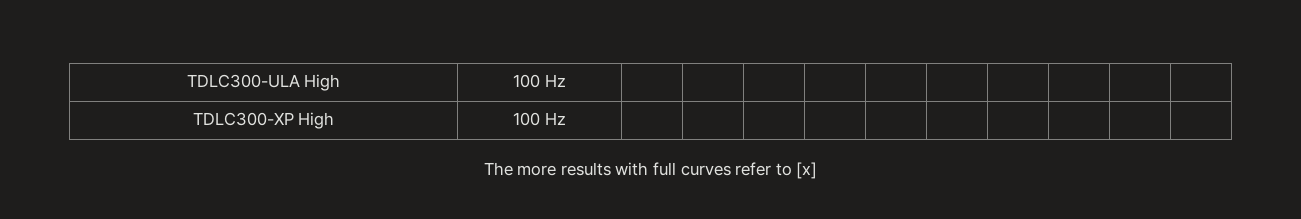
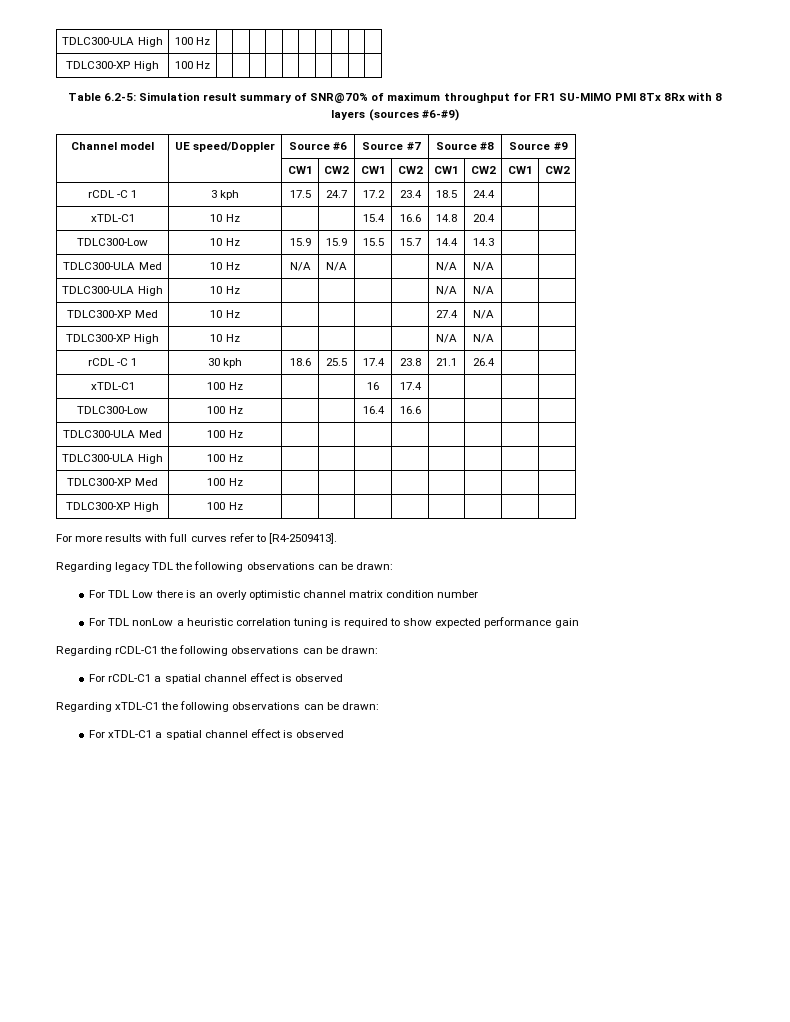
- The more results with full curves refer to [x]
+ Table 6.2-5: Simulation result summary of SNR@70% of maximum throughput for FR1 SU-MIMO PMI 8Tx 8Rx with 8 layers (sources #6-#9)
+ Channel model | UE speed/Doppler | Source #6 | Source #7 | Source #8 | Source #9
+ | | CW1 | CW2 | CW1 | CW2 | CW1 | CW2 | CW1 | CW2
+ rCDL -C 1 | 3 kph | 17.5 | 24.7 | 17.2 | 23.4 | 18.5 | 24.4 | |
+ xTDL-C1 | 10 Hz | | | 15.4 | 16.6 | 14.8 | 20.4 | |
+ TDLC300-Low | 10 Hz | 15.9 | 15.9 | 15.5 | 15.7 | 14.4 | 14.3 | |
+ TDLC300-ULA Med | 10 Hz | N/A | N/A | | | N/A | N/A | |
+ TDLC300-ULA High | 10 Hz | | | | | N/A | N/A | |
+ TDLC300-XP Med | 10 Hz | | | | | 27.4 | N/A | |
+ TDLC300-XP High | 10 Hz | | | | | N/A | N/A | |
+ rCDL -C 1 | 30 kph | 18.6 | 25.5 | 17.4 | 23.8 | 21.1 | 26.4 | |
+ xTDL-C1 | 100 Hz | | | 16 | 17.4 | | | |
+ TDLC300-Low | 100 Hz | | | 16.4 | 16.6 | | | |
+ TDLC300-ULA Med | 100 Hz | | | | | | | |
+ TDLC300-ULA High | 100 Hz | | | | | | | |
+ TDLC300-XP Med | 100 Hz | | | | | | | |
+ TDLC300-XP High | 100 Hz | | | | | | | |
+ For more results with full curves refer to [R4-2509413].
+ Regarding legacy TDL the following observations can be drawn:
+ For TDL Low there is an overly optimistic channel matrix condition number
+ For TDL nonLow a heuristic correlation tuning is required to show expected performance gain
+ Regarding rCDL-C1 the following observations can be drawn:
+ For rCDL-C1 a spatial channel effect is observed
+ Regarding xTDL-C1 the following observations can be drawn:
+ For xTDL-C1 a spatial channel effect is observed

